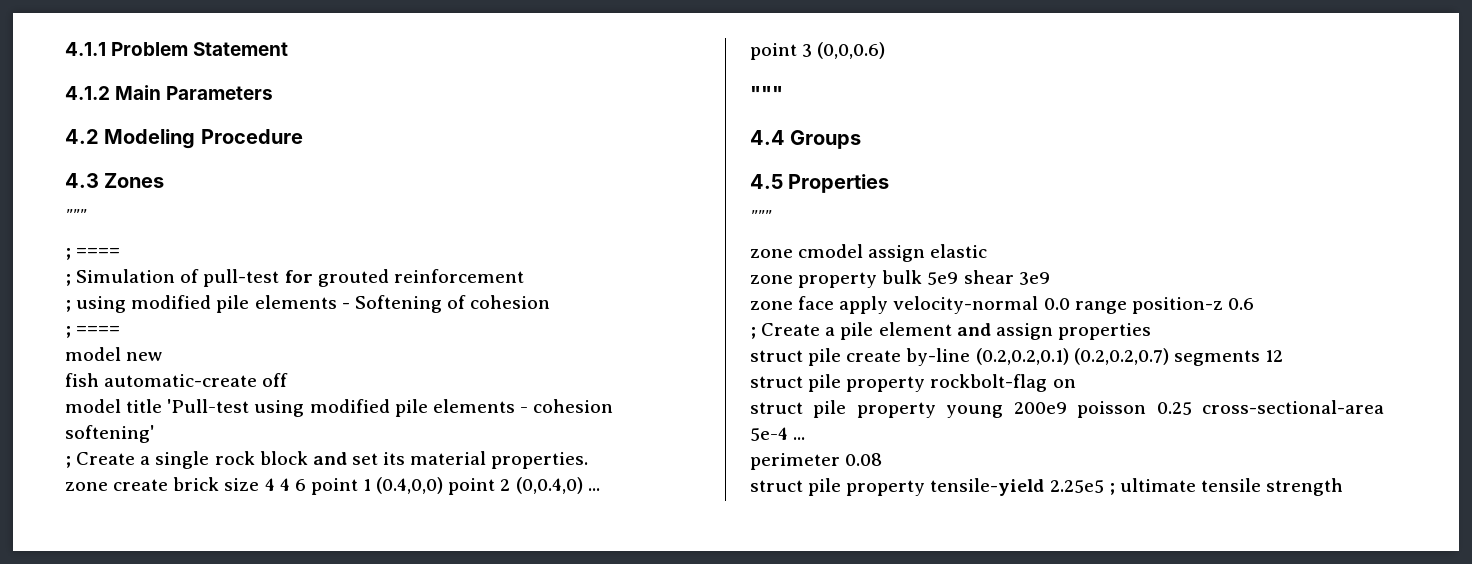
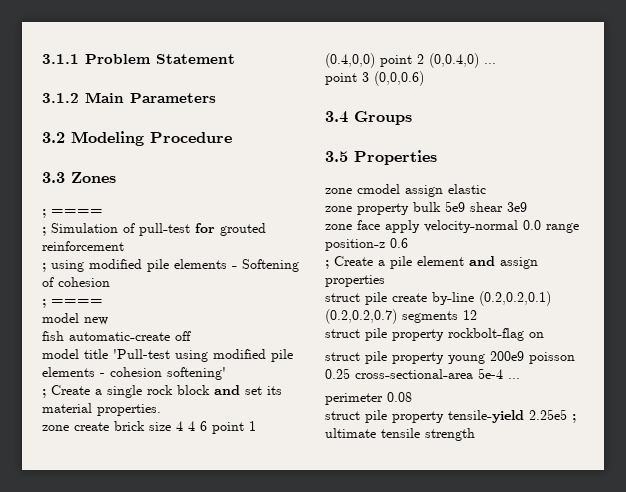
- 4.1.1 Problem Statement
+ 3.1.1 Problem Statement
- 4.1.2 Main Parameters
+ 3.1.2 Main Parameters
- 4.2 Modeling Procedure
+ 3.2 Modeling Procedure
- 4.3 Zones
- """
+ 3.3 Zones
  point 3 (0,0,0.6)
- """
- 4.4 Groups
+ 3.4 Groups
- 4.5 Properties
- """
+ 3.5 Properties

